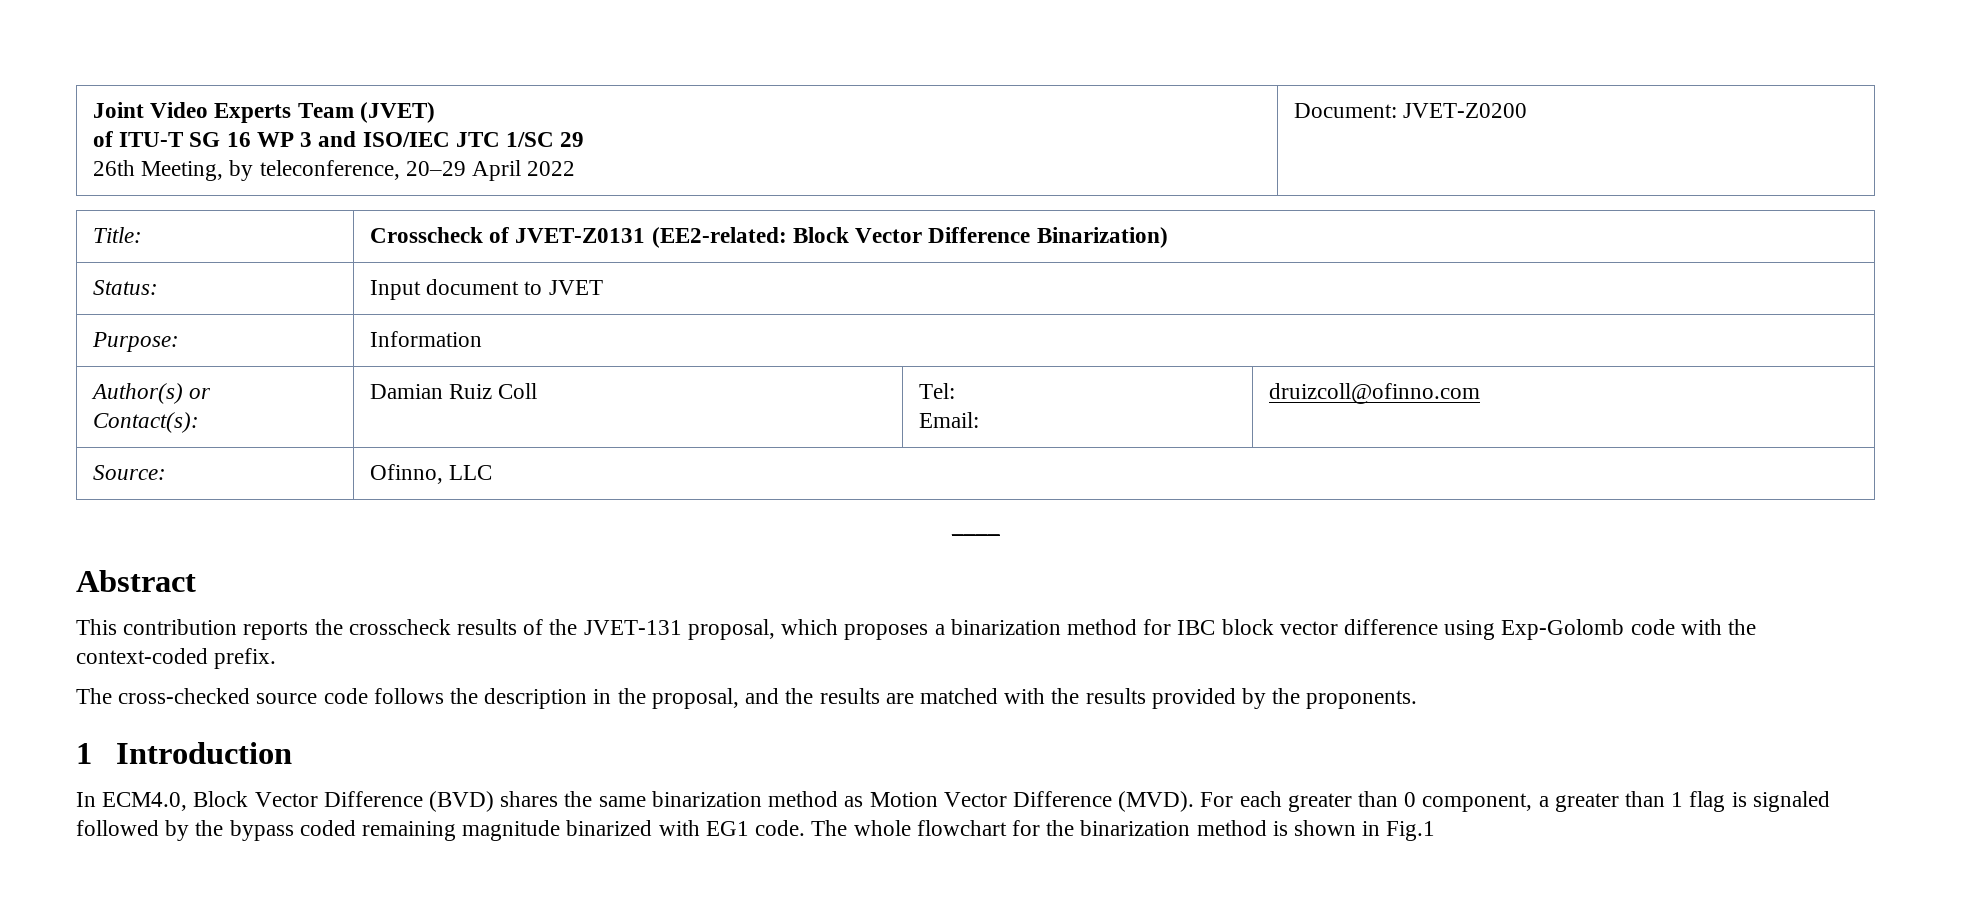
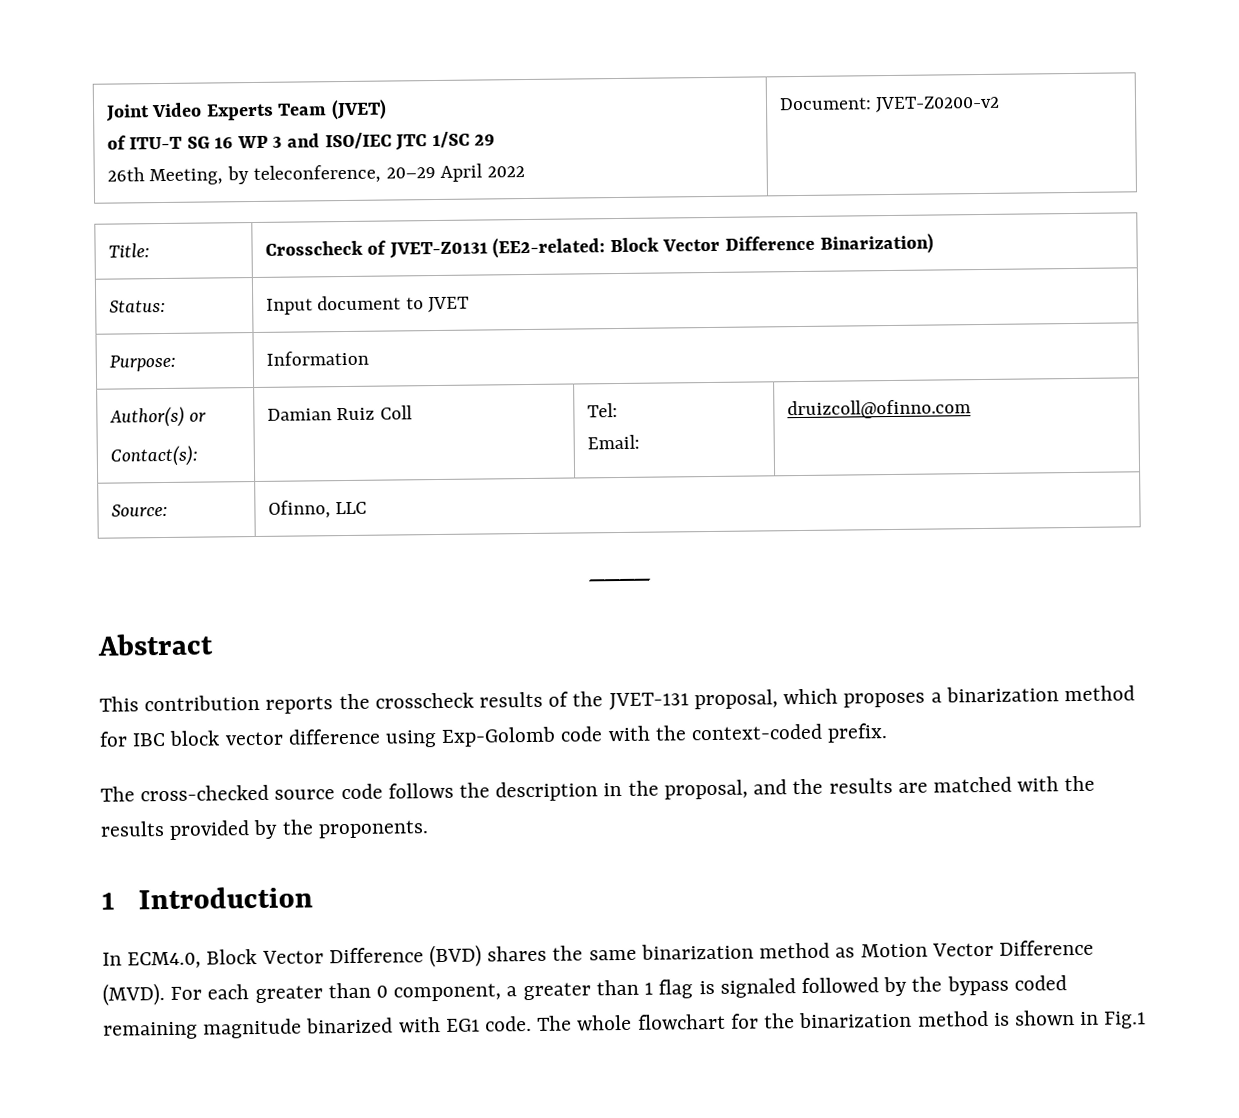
  Joint Video Experts Team (JVET)
  of ITU-T SG 16 WP 3 and ISO/IEC JTC 1/SC 29
- 26th Meeting, by teleconference, 20–29 April 2022 | Document: JVET-Z0200
+ 26th Meeting, by teleconference, 20–29 April 2022 | Document: JVET-Z0200-v2

